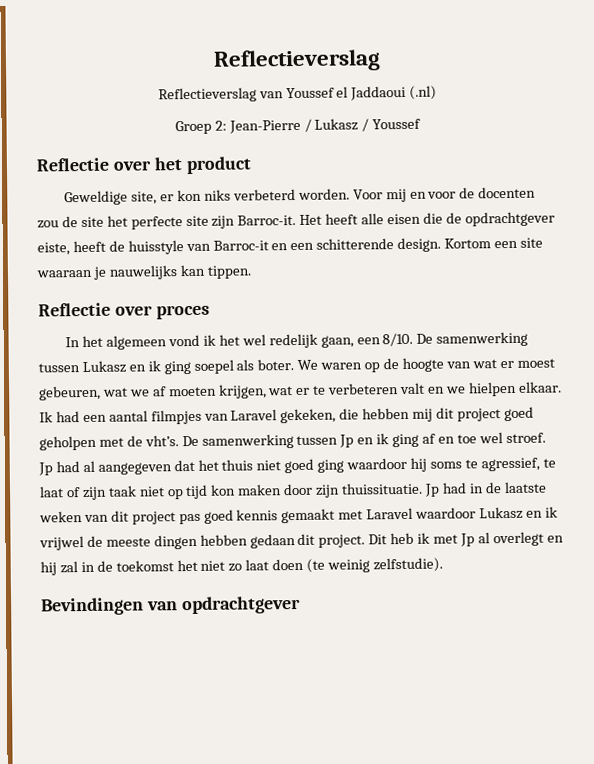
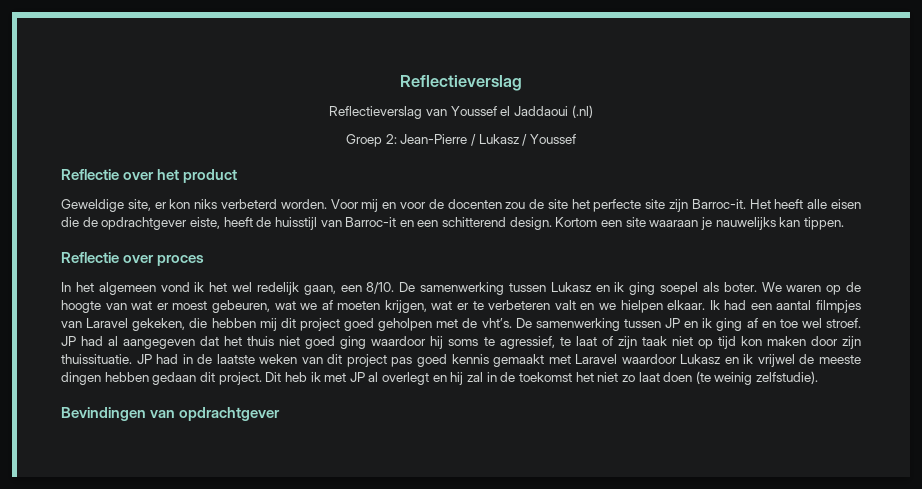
- Het heeft alle eisen die de opdrachtgever eiste, heeft de huisstyle van Barroc-it en een schitterende design.
+ Het heeft alle eisen die de opdrachtgever eiste, heeft de huisstijl van Barroc-it en een schitterend design.
- De samenwerking tussen Jp en ik ging af en toe wel stroef.
+ De samenwerking tussen JP en ik ging af en toe wel stroef.
- Jp had al aangegeven dat het thuis niet goed ging waardoor hij soms te agressief, te laat of zijn taak niet op tijd kon maken door zijn thuissituatie.
+ JP had al aangegeven dat het thuis niet goed ging waardoor hij soms te agressief, te laat of zijn taak niet op tijd kon maken door zijn thuissituatie.
- Jp had in de laatste weken van dit project pas goed kennis gemaakt met Laravel waardoor Lukasz en ik vrijwel de meeste dingen hebben gedaan dit project.
+ JP had in de laatste weken van dit project pas goed kennis gemaakt met Laravel waardoor Lukasz en ik vrijwel de meeste dingen hebben gedaan dit project.
- Dit heb ik met Jp al overlegt en hij zal in de toekomst het niet zo laat doen (te weinig zelfstudie).
+ Dit heb ik met JP al overlegt en hij zal in de toekomst het niet zo laat doen (te weinig zelfstudie).

